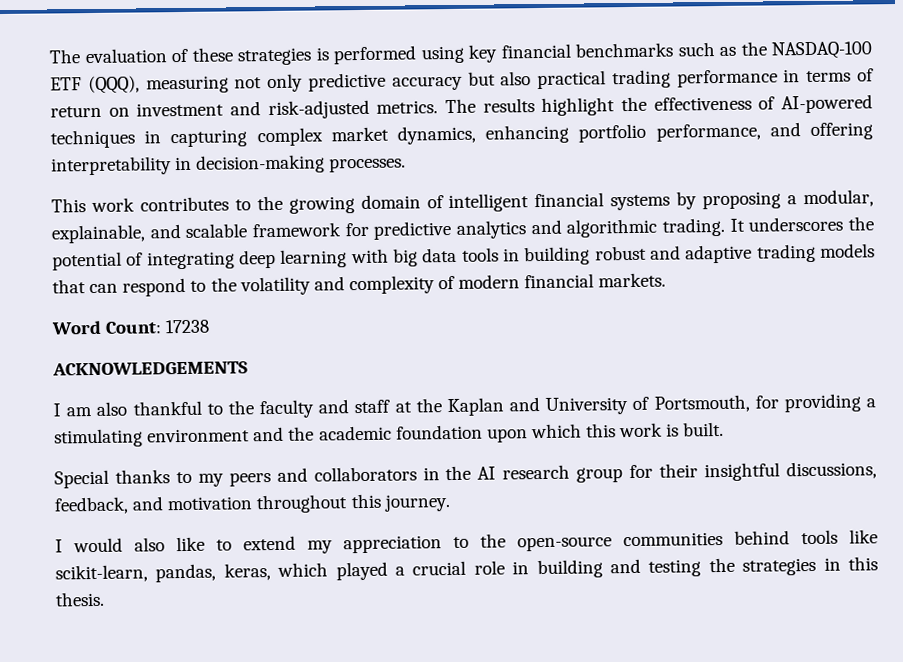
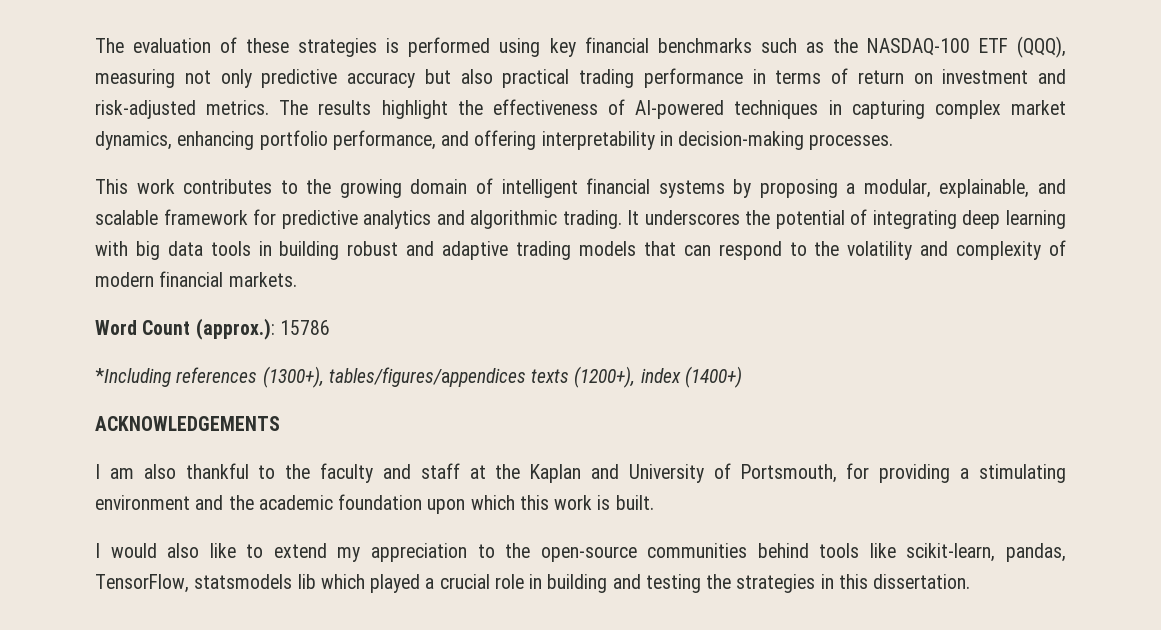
- Word Count: 17238
+ Word Count (approx.): 15786
+ *Including references (1300+), tables/figures/appendices texts (1200+), index (1400+)
- Special thanks to my peers and collaborators in the AI research group for their insightful discussions, feedback, and motivation throughout this journey.
- I would also like to extend my appreciation to the open-source communities behind tools like scikit-learn, pandas, keras, which played a crucial role in building and testing the strategies in this thesis.
+ I would also like to extend my appreciation to the open-source communities behind tools like scikit-learn, pandas, TensorFlow, statsmodels lib which played a crucial role in building and testing the strategies in this dissertation.

